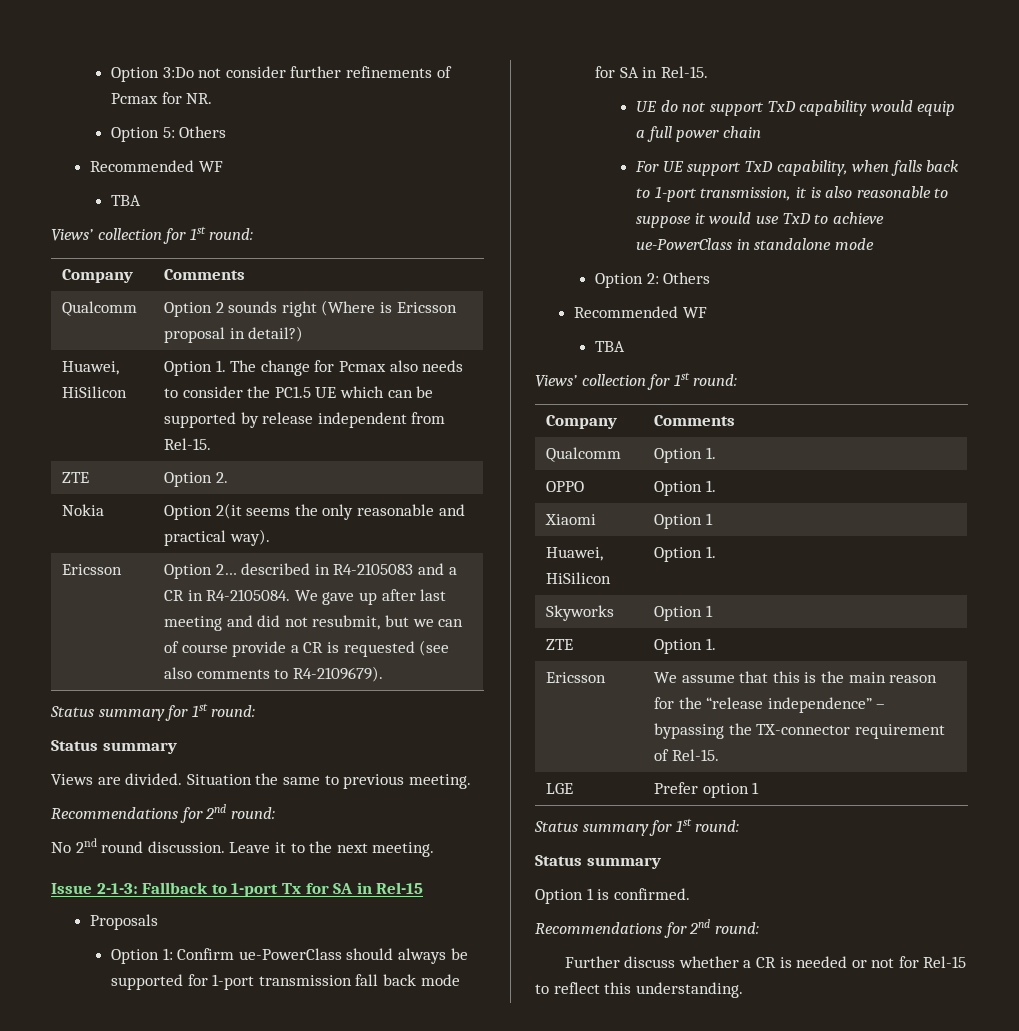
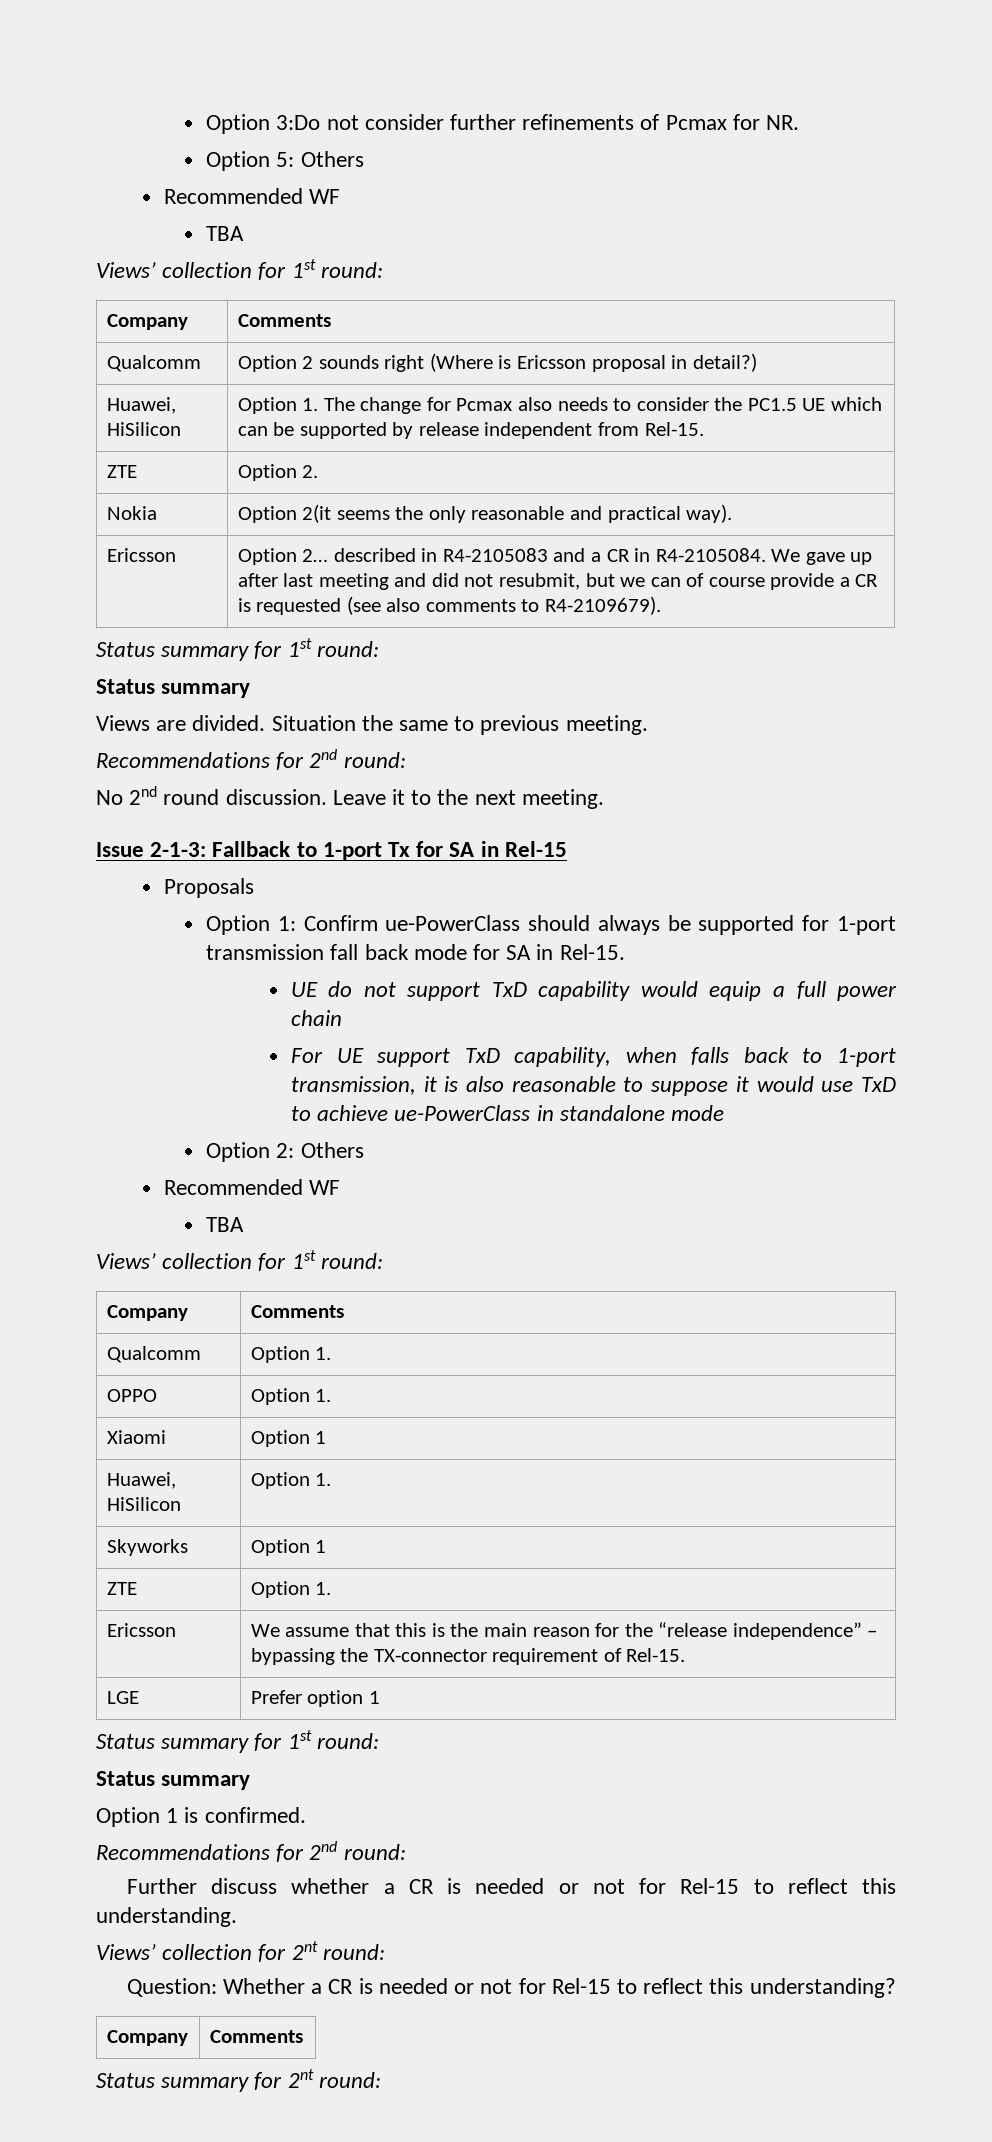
+ Views’ collection for 2nt round:
+ Question: Whether a CR is needed or not for Rel-15 to reflect this understanding?
+ Company | Comments
+ Status summary for 2nt round:

